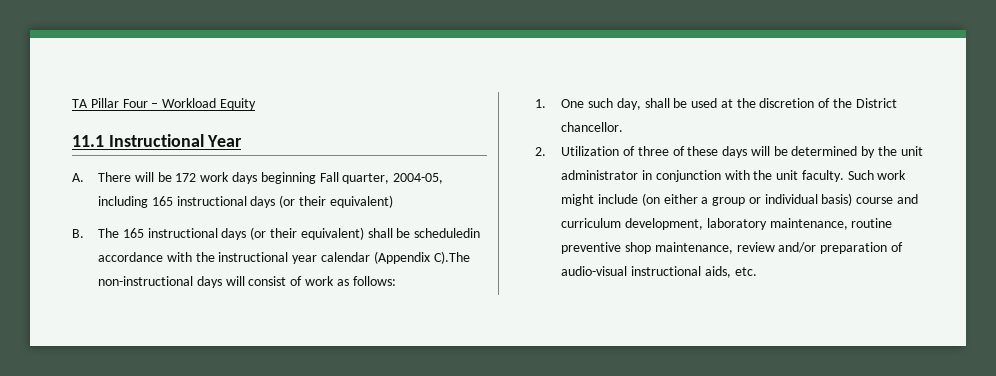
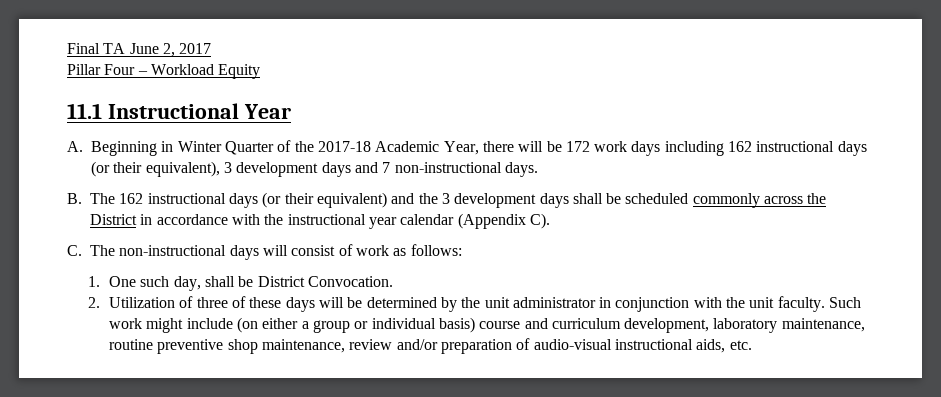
- TA Pillar Four – Workload Equity
+ Final TA June 2, 2017
+ Pillar Four – Workload Equity
- A. There will be 172 work days beginning Fall quarter, 2004-05, including 165 instructional days (or their equivalent)
- B. The 165 instructional days (or their equivalent) shall be scheduledin accordance with the instructional year calendar (Appendix C).The non-instructional days will consist of work as follows:
+ A. Beginning in Winter Quarter of the 2017-18 Academic Year, there will be 172 work days including 162 instructional days (or their equivalent), 3 development days and 7 non-instructional days.
+ B. The 162 instructional days (or their equivalent) and the 3 development days shall be scheduled commonly across the District in accordance with the instructional year calendar (Appendix C).
+ C. The non-instructional days will consist of work as follows:
- 1. One such day, shall be used at the discretion of the District chancellor.
+ 1. One such day, shall be District Convocation.

